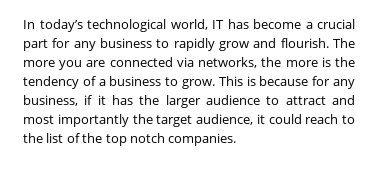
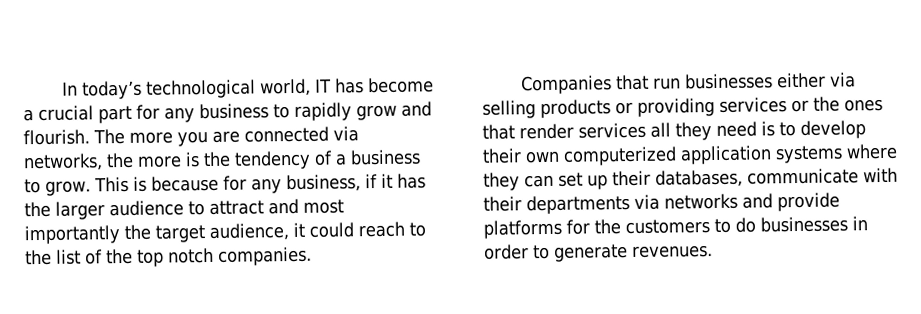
+ Companies that run businesses either via selling products or providing services or the ones that render services all they need is to develop their own computerized application systems where they can set up their databases, communicate with their departments via networks and provide platforms for the customers to do businesses in order to generate revenues.

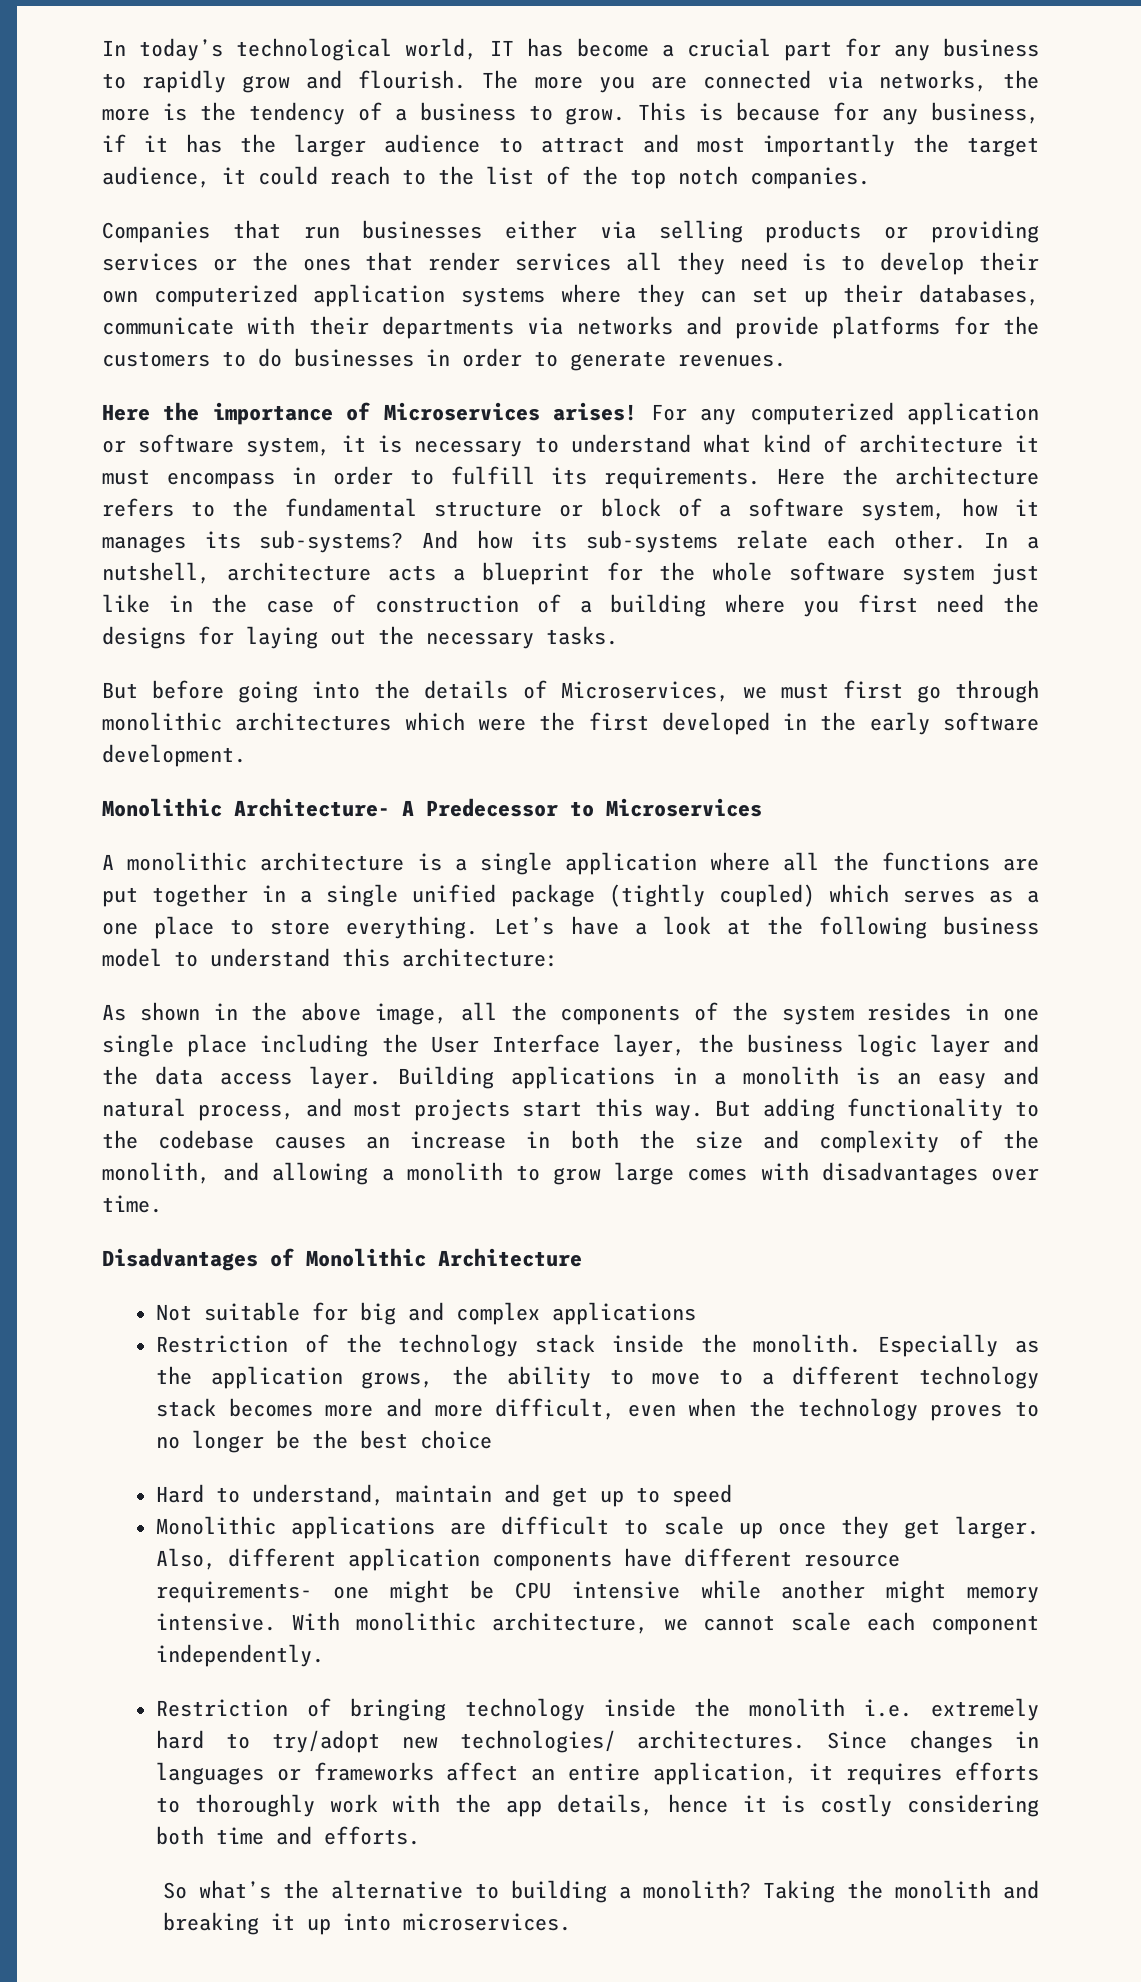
+ Here the importance of Microservices arises! For any computerized application or software system, it is necessary to understand what kind of architecture it must encompass in order to fulfill its requirements. Here the architecture refers to the fundamental structure or block of a software system, how it manages its sub-systems? And how its sub-systems relate each other. In a nutshell, architecture acts a blueprint for the whole software system just like in the case of construction of a building where you first need the designs for laying out the necessary tasks.
+ But before going into the details of Microservices, we must first go through monolithic architectures which were the first developed in the early software development.
+ Monolithic Architecture- A Predecessor to Microservices
+ A monolithic architecture is a single application where all the functions are put together in a single unified package (tightly coupled) which serves as a one place to store everything. Let’s have a look at the following business model to understand this architecture:
+ As shown in the above image, all the components of the system resides in one single place including the User Interface layer, the business logic layer and the data access layer. Building applications in a monolith is an easy and natural process, and most projects start this way. But adding functionality to the codebase causes an increase in both the size and complexity of the monolith, and allowing a monolith to grow large comes with disadvantages over time.
+ Disadvantages of Monolithic Architecture
+ Not suitable for big and complex applications
+ Restriction of the technology stack inside the monolith. Especially as the application grows, the ability to move to a different technology stack becomes more and more difficult, even when the technology proves to no longer be the best choice
+ Hard to understand, maintain and get up to speed
+ Monolithic applications are difficult to scale up once they get larger. Also, different application components have different resource requirements- one might be CPU intensive while another might memory intensive. With monolithic architecture, we cannot scale each component independently.
+ Restriction of bringing technology inside the monolith i.e. extremely hard to try/adopt new technologies/ architectures. Since changes in languages or frameworks affect an entire application, it requires efforts to thoroughly work with the app details, hence it is costly considering both time and efforts.
+ So what’s the alternative to building a monolith? Taking the monolith and breaking it up into microservices.

